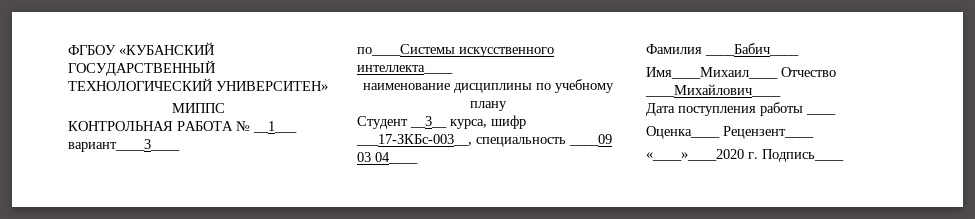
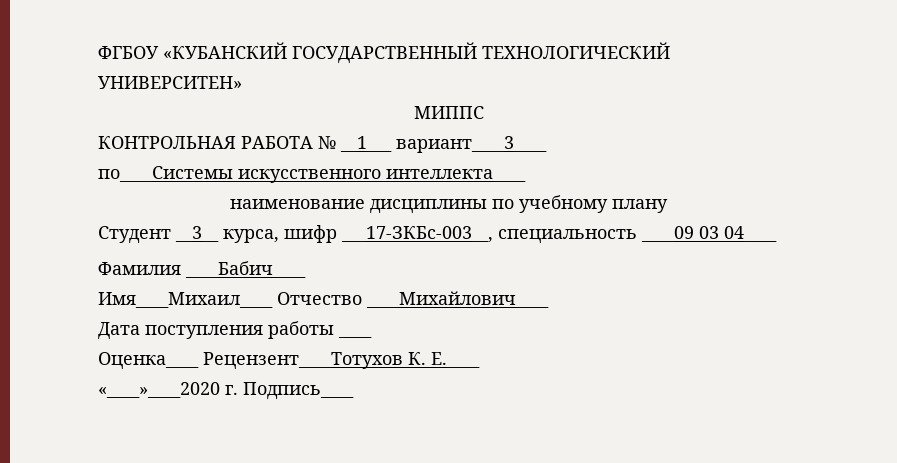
- Оценка____ Рецензент____
+ Оценка____ Рецензент____Тотухов К. Е.____

